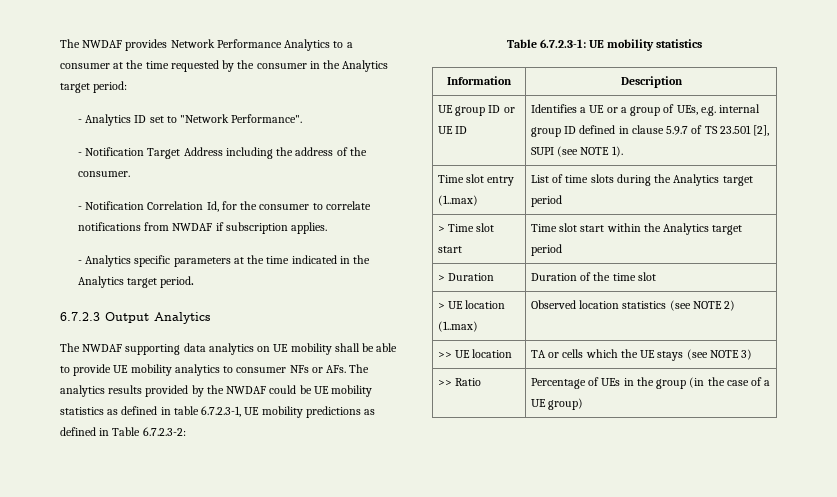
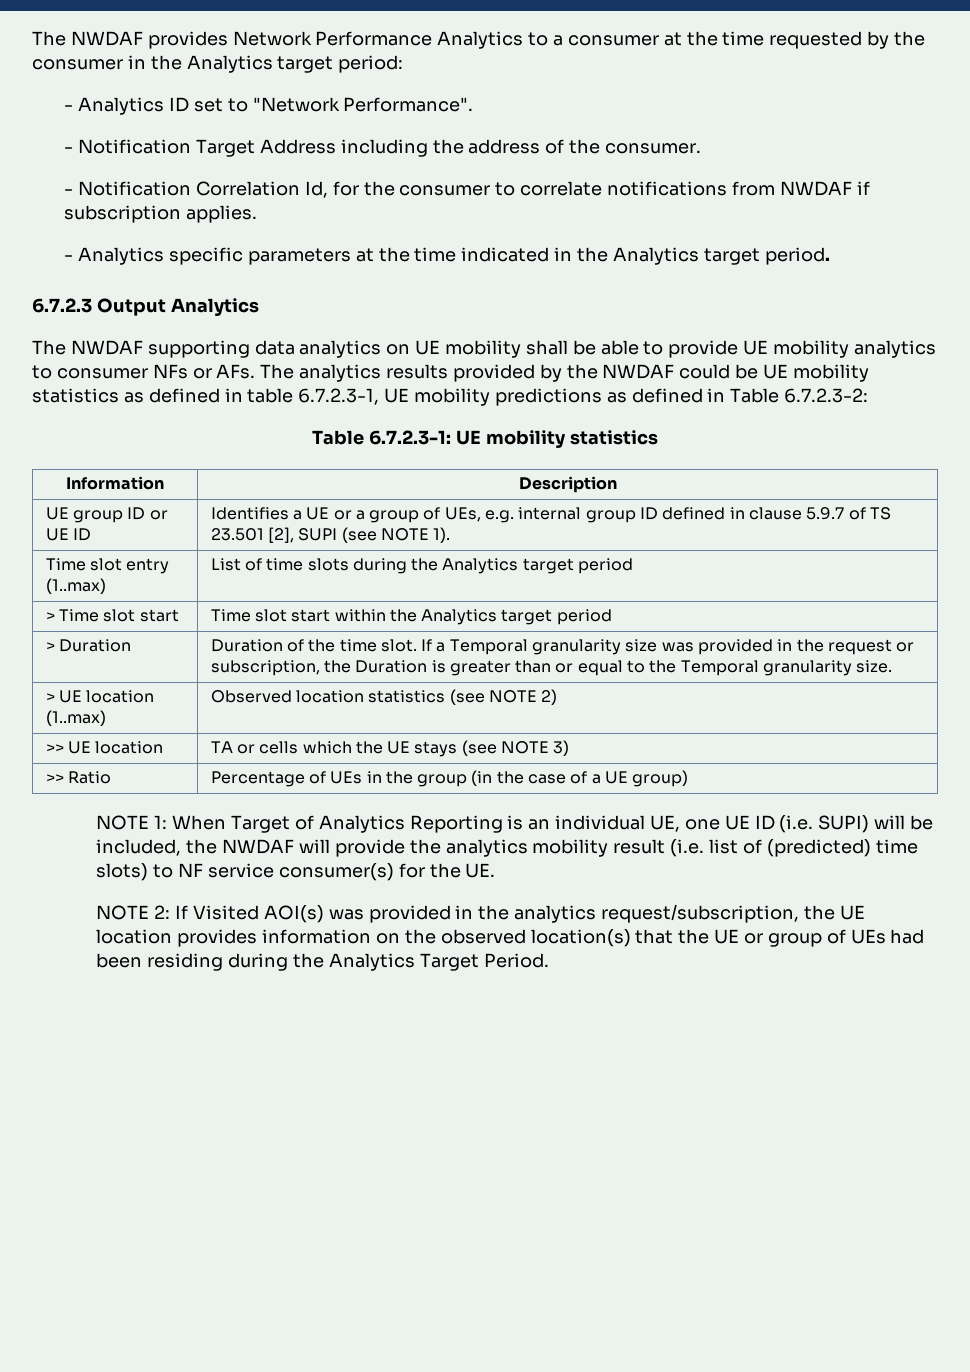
- > Duration | Duration of the time slot
+ > Duration | Duration of the time slot. If a Temporal granularity size was provided in the request or subscription, the Duration is greater than or equal to the Temporal granularity size.
+ NOTE 1: When Target of Analytics Reporting is an individual UE, one UE ID (i.e. SUPI) will be included, the NWDAF will provide the analytics mobility result (i.e. list of (predicted) time slots) to NF service consumer(s) for the UE.
+ NOTE 2: If Visited AOI(s) was provided in the analytics request/subscription, the UE location provides information on the observed location(s) that the UE or group of UEs had been residing during the Analytics Target Period.

